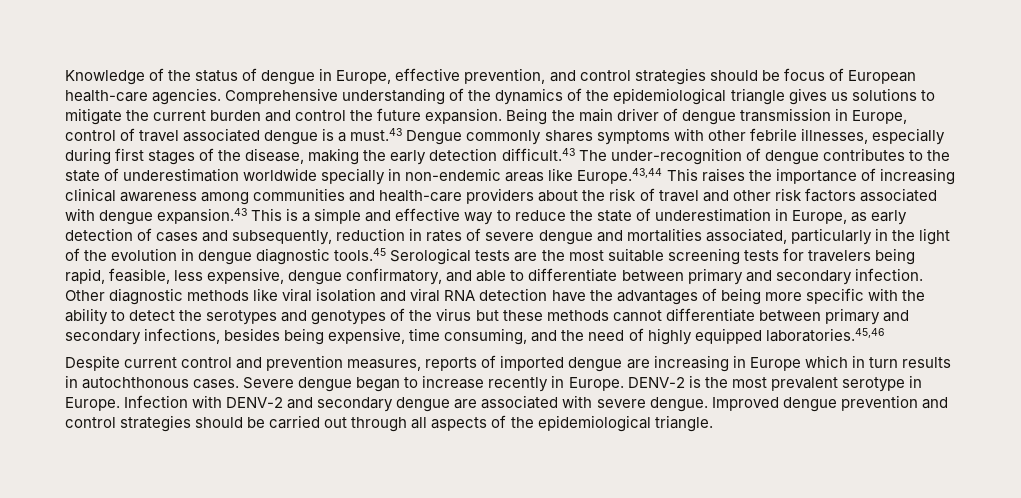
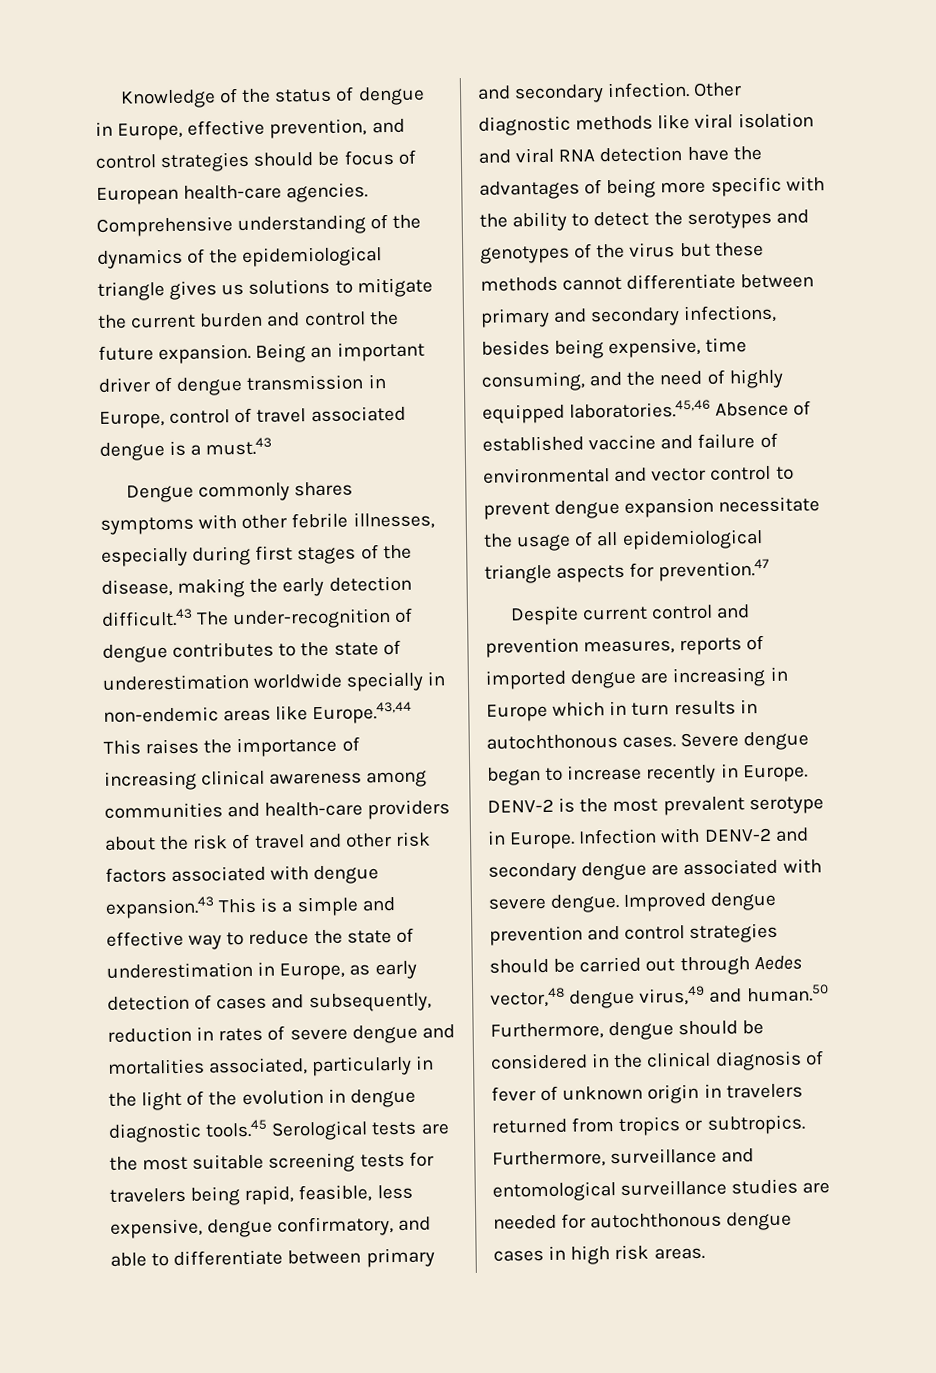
- Being the main driver of dengue transmission in Europe, control of travel associated dengue is a must.43 Dengue commonly shares symptoms with other febrile illnesses, especially during first stages of the disease, making the early detection difficult.43 The under-recognition of dengue contributes to the state of underestimation worldwide specially in non-endemic areas like Europe.43,44 This raises the importance of increasing clinical awareness among communities and health-care providers about the risk of travel and other risk factors associated with dengue expansion.43 This is a simple and effective way to reduce the state of underestimation in Europe, as early detection of cases and subsequently, reduction in rates of severe dengue and mortalities associated, particularly in the light of the evolution in dengue diagnostic tools.45 Serological tests are the most suitable screening tests for travelers being rapid, feasible, less expensive, dengue confirmatory, and able to differentiate between primary and secondary infection.
+ Being an important driver of dengue transmission in Europe, control of travel associated dengue is a must.43
+ Dengue commonly shares symptoms with other febrile illnesses, especially during first stages of the disease, making the early detection difficult.43 The under-recognition of dengue contributes to the state of underestimation worldwide specially in non-endemic areas like Europe.43,44 This raises the importance of increasing clinical awareness among communities and health-care providers about the risk of travel and other risk factors associated with dengue expansion.43 This is a simple and effective way to reduce the state of underestimation in Europe, as early detection of cases and subsequently, reduction in rates of severe dengue and mortalities associated, particularly in the light of the evolution in dengue diagnostic tools.45 Serological tests are the most suitable screening tests for travelers being rapid, feasible, less expensive, dengue confirmatory, and able to differentiate between primary and secondary infection.
- Other diagnostic methods like viral isolation and viral RNA detection have the advantages of being more specific with the ability to detect the serotypes and genotypes of the virus but these methods cannot differentiate between primary and secondary infections, besides being expensive, time consuming, and the need of highly equipped laboratories.45,46
+ Other diagnostic methods like viral isolation and viral RNA detection have the advantages of being more specific with the ability to detect the serotypes and genotypes of the virus but these methods cannot differentiate between primary and secondary infections, besides being expensive, time consuming, and the need of highly equipped laboratories.45,46 Absence of established vaccine and failure of environmental and vector control to prevent dengue expansion necessitate the usage of all epidemiological triangle aspects for prevention.47
- Improved dengue prevention and control strategies should be carried out through all aspects of the epidemiological triangle.
+ Improved dengue prevention and control strategies should be carried out through Aedes vector,48 dengue virus,49 and human.50 Furthermore, dengue should be considered in the clinical diagnosis of fever of unknown origin in travelers returned from tropics or subtropics. Furthermore, surveillance and entomological surveillance studies are needed for autochthonous dengue cases in high risk areas.

